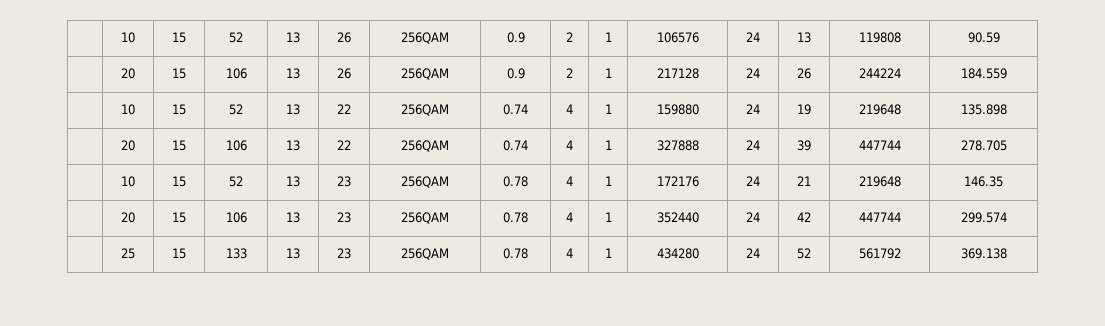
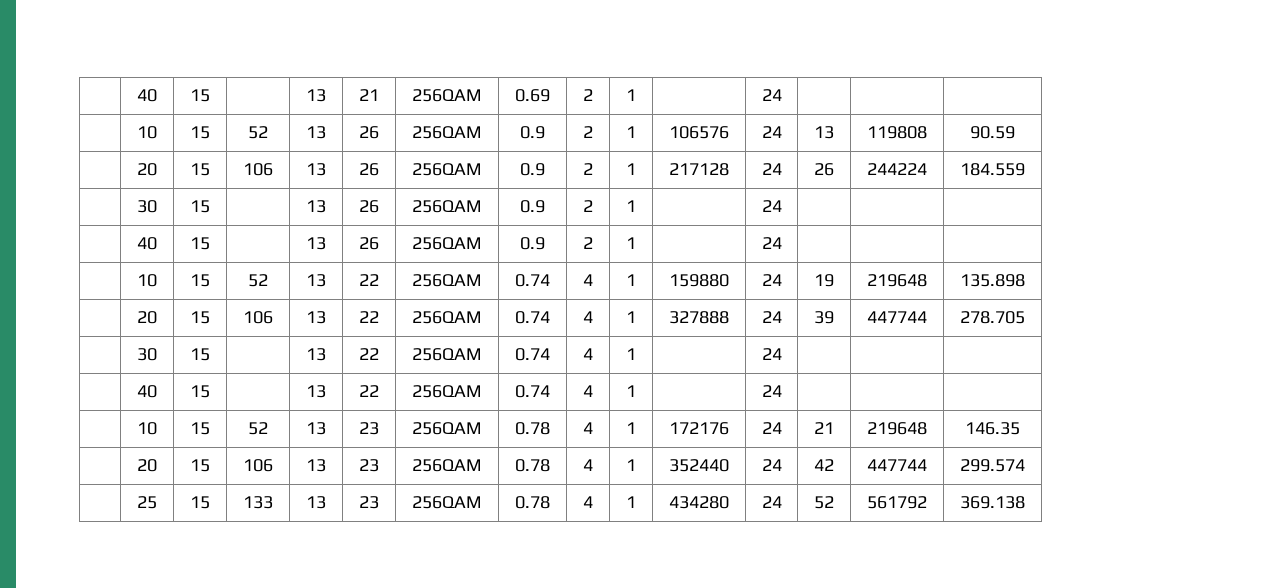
+ | 40 | 15 | | 13 | 21 | 256QAM | 0.69 | 2 | 1 | | 24 | | |
+ | 30 | 15 | | 13 | 26 | 256QAM | 0.9 | 2 | 1 | | 24 | | |
+ | 40 | 15 | | 13 | 26 | 256QAM | 0.9 | 2 | 1 | | 24 | | |
+ | 30 | 15 | | 13 | 22 | 256QAM | 0.74 | 4 | 1 | | 24 | | |
+ | 40 | 15 | | 13 | 22 | 256QAM | 0.74 | 4 | 1 | | 24 | | |

